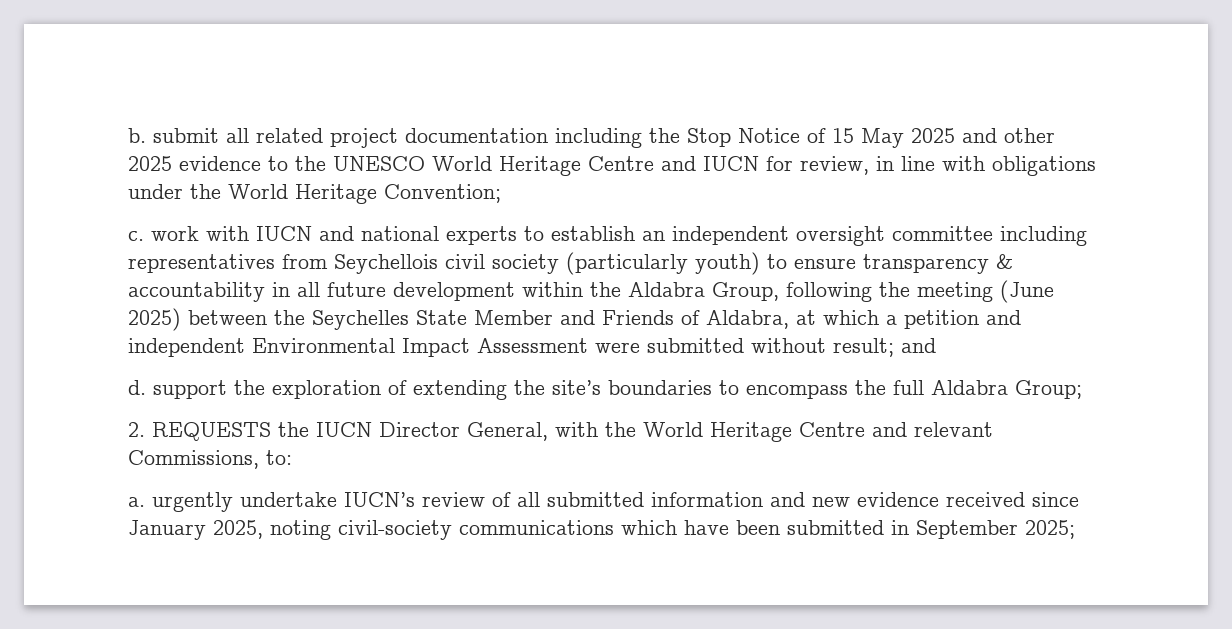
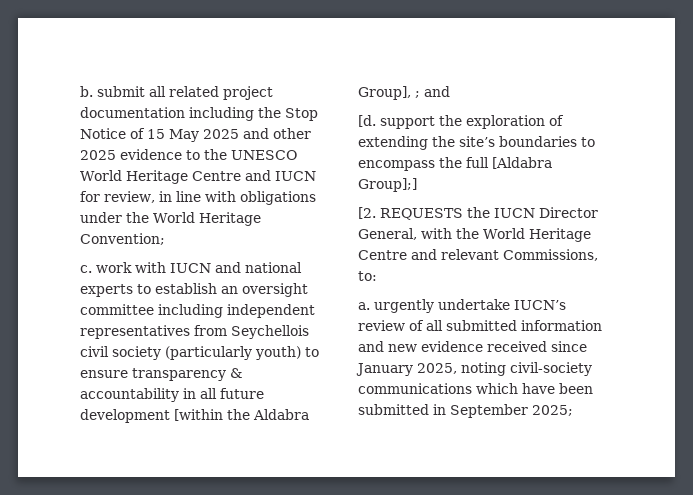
- c. work with IUCN and national experts to establish an independent oversight committee including representatives from Seychellois civil society (particularly youth) to ensure transparency & accountability in all future development within the Aldabra Group, following the meeting (June 2025) between the Seychelles State Member and Friends of Aldabra, at which a petition and independent Environmental Impact Assessment were submitted without result; and
+ c. work with IUCN and national experts to establish an oversight committee including independent representatives from Seychellois civil society (particularly youth) to ensure transparency & accountability in all future development [within the Aldabra Group], ; and
- d. support the exploration of extending the site’s boundaries to encompass the full Aldabra Group;
- 2. REQUESTS the IUCN Director General, with the World Heritage Centre and relevant Commissions, to:
+ [d. support the exploration of extending the site’s boundaries to encompass the full [Aldabra Group];]
+ [2. REQUESTS the IUCN Director General, with the World Heritage Centre and relevant Commissions, to:

